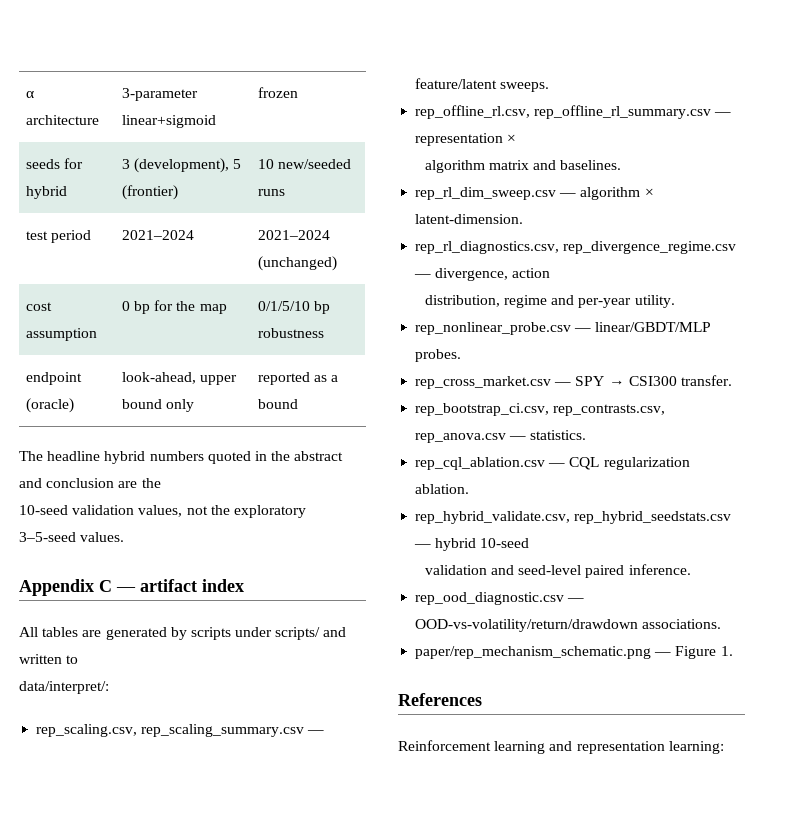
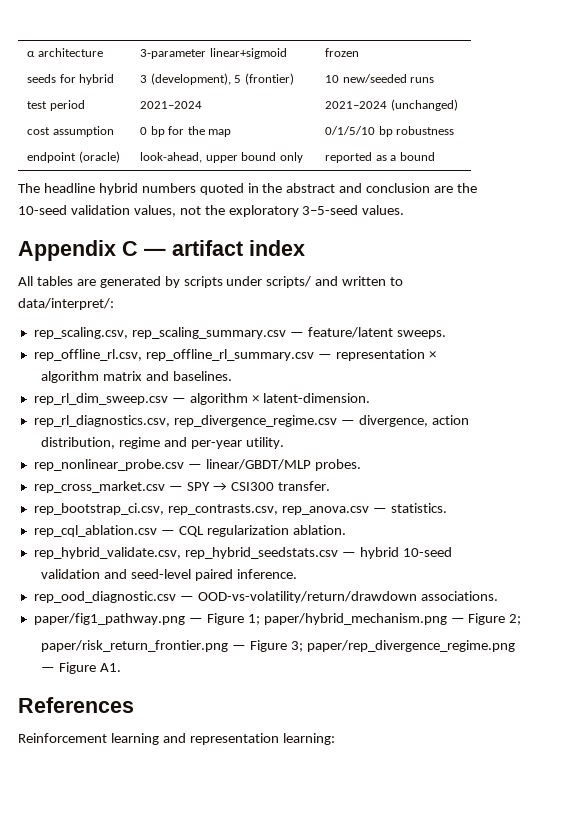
- paper/rep_mechanism_schematic.png — Figure 1.
+ paper/fig1_pathway.png — Figure 1; paper/hybrid_mechanism.png — Figure 2;
+ paper/risk_return_frontier.png — Figure 3; paper/rep_divergence_regime.png
+ — Figure A1.

